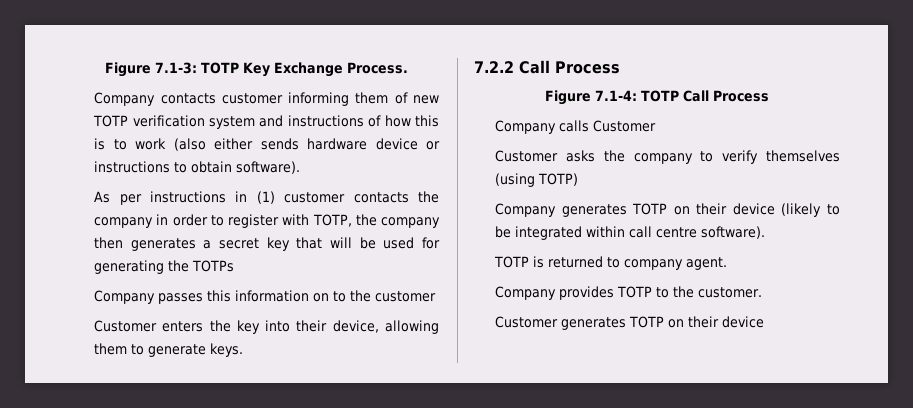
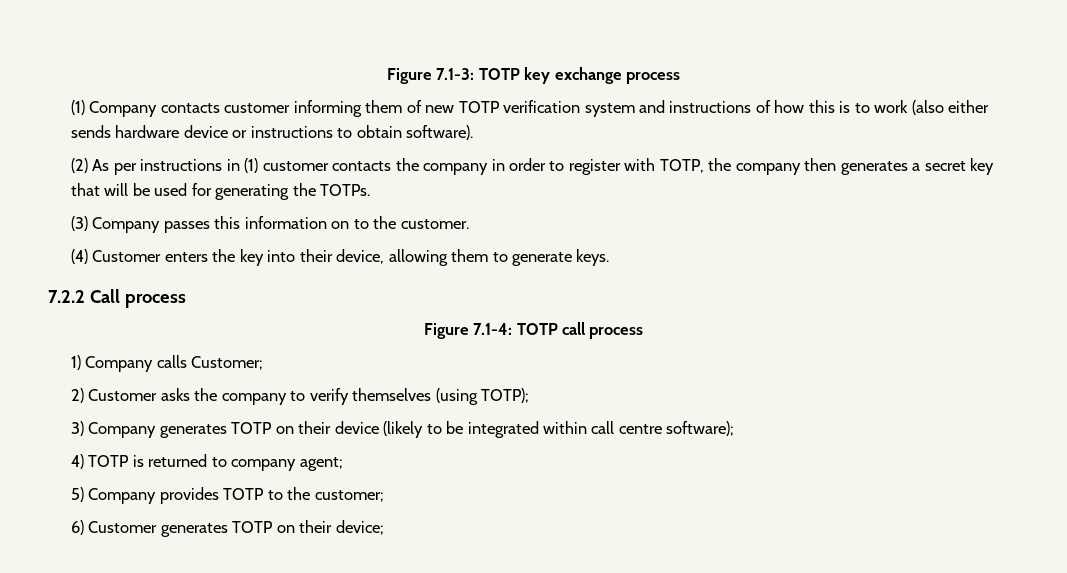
- Figure 7.1-3: TOTP Key Exchange Process.
- Company contacts customer informing them of new TOTP verification system and instructions of how this is to work (also either sends hardware device or instructions to obtain software).
+ Figure 7.1-3: TOTP key exchange process
+ (1) Company contacts customer informing them of new TOTP verification system and instructions of how this is to work (also either sends hardware device or instructions to obtain software).
- As per instructions in (1) customer contacts the company in order to register with TOTP, the company then generates a secret key that will be used for generating the TOTPs
- Company passes this information on to the customer
- Customer enters the key into their device, allowing them to generate keys.
+ (2) As per instructions in (1) customer contacts the company in order to register with TOTP, the company then generates a secret key that will be used for generating the TOTPs.
+ (3) Company passes this information on to the customer.
+ (4) Customer enters the key into their device, allowing them to generate keys.
- 7.2.2 Call Process
+ 7.2.2 Call process
- Figure 7.1-4: TOTP Call Process
- Company calls Customer
- Customer asks the company to verify themselves (using TOTP)
- Company generates TOTP on their device (likely to be integrated within call centre software).
- TOTP is returned to company agent.
- Company provides TOTP to the customer.
- Customer generates TOTP on their device
+ Figure 7.1-4: TOTP call process
+ 1) Company calls Customer;
+ 2) Customer asks the company to verify themselves (using TOTP);
+ 3) Company generates TOTP on their device (likely to be integrated within call centre software);
+ 4) TOTP is returned to company agent;
+ 5) Company provides TOTP to the customer;
+ 6) Customer generates TOTP on their device;

